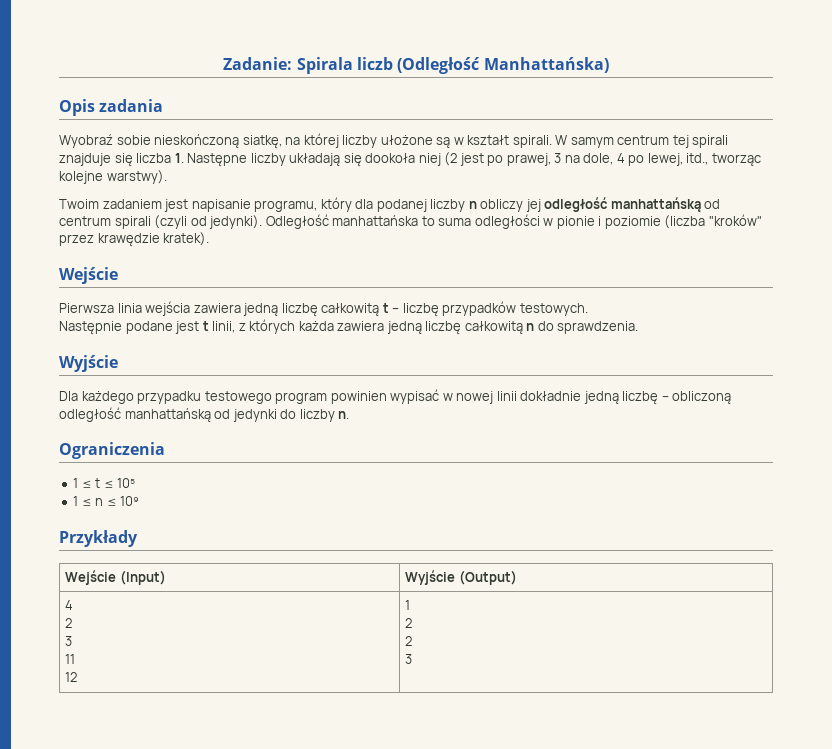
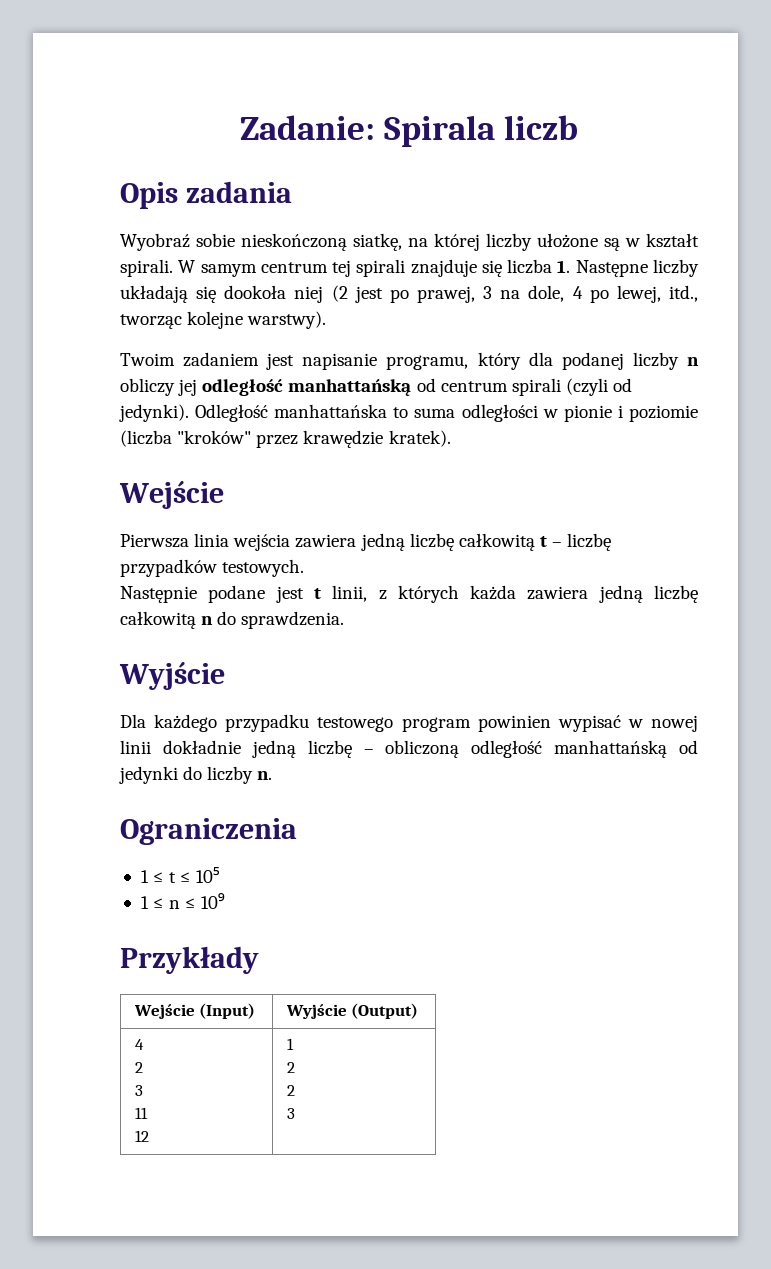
- Zadanie: Spirala liczb (Odległość Manhattańska)
+ Zadanie: Spirala liczb

